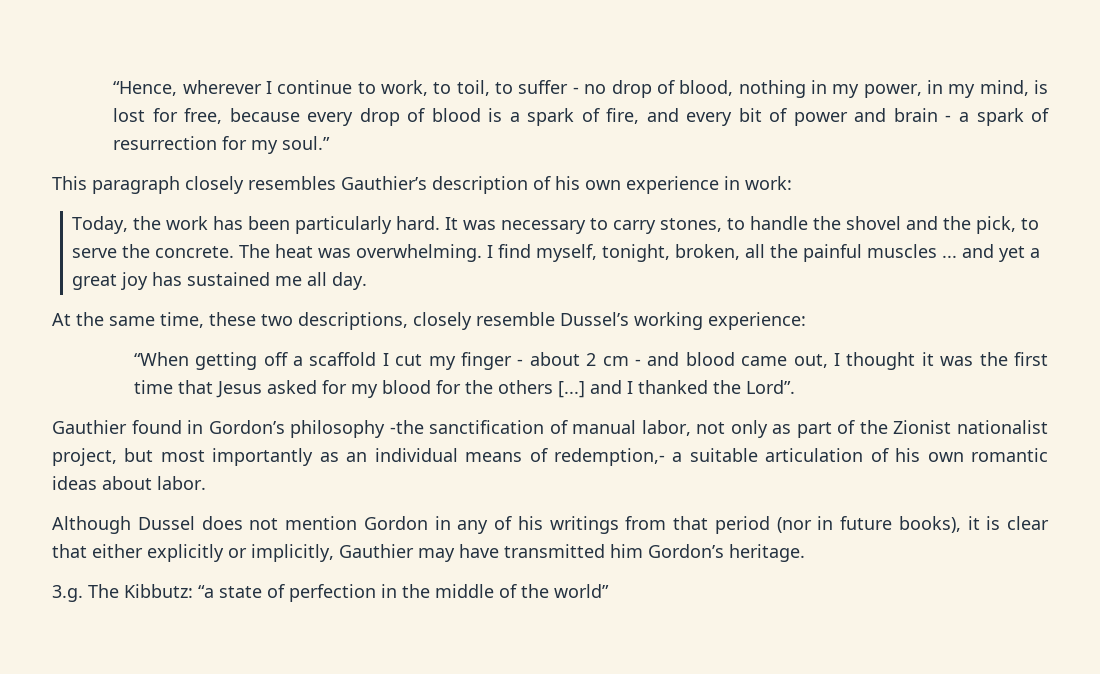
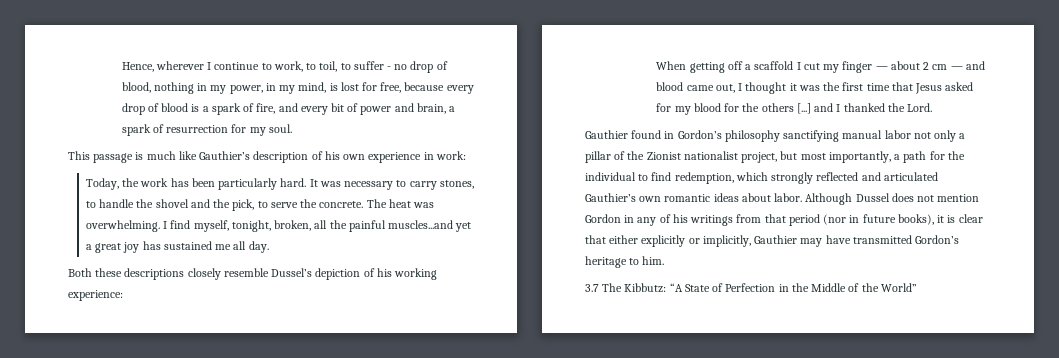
- “Hence, wherever I continue to work, to toil, to suffer - no drop of blood, nothing in my power, in my mind, is lost for free, because every drop of blood is a spark of fire, and every bit of power and brain - a spark of resurrection for my soul.”
+ Hence, wherever I continue to work, to toil, to suffer - no drop of blood, nothing in my power, in my mind, is lost for free, because every drop of blood is a spark of fire, and every bit of power and brain, a spark of resurrection for my soul.
- This paragraph closely resembles Gauthier’s description of his own experience in work:
+ This passage is much like Gauthier’s description of his own experience in work:
- I find myself, tonight, broken, all the painful muscles ... and yet a great joy has sustained me all day.
+ I find myself, tonight, broken, all the painful muscles...and yet a great joy has sustained me all day.
- At the same time, these two descriptions, closely resemble Dussel’s working experience:
+ Both these descriptions closely resemble Dussel’s depiction of his working experience:
- “When getting off a scaffold I cut my finger - about 2 cm - and blood came out, I thought it was the first time that Jesus asked for my blood for the others [...] and I thanked the Lord”.
+ When getting off a scaffold I cut my finger — about 2 cm — and blood came out, I thought it was the first time that Jesus asked for my blood for the others [...] and I thanked the Lord.
- Gauthier found in Gordon’s philosophy -the sanctification of manual labor, not only as part of the Zionist nationalist project, but most importantly as an individual means of redemption,- a suitable articulation of his own romantic ideas about labor.
- Although Dussel does not mention Gordon in any of his writings from that period (nor in future books), it is clear that either explicitly or implicitly, Gauthier may have transmitted him Gordon’s heritage.
- 3.g. The Kibbutz: “a state of perfection in the middle of the world”
+ Gauthier found in Gordon’s philosophy sanctifying manual labor not only a pillar of the Zionist nationalist project, but most importantly, a path for the individual to find redemption, which strongly reflected and articulated Gauthier’s own romantic ideas about labor. Although Dussel does not mention Gordon in any of his writings from that period (nor in future books), it is clear that either explicitly or implicitly, Gauthier may have transmitted Gordon’s heritage to him.
+ 3.7 The Kibbutz: “A State of Perfection in the Middle of the World”

